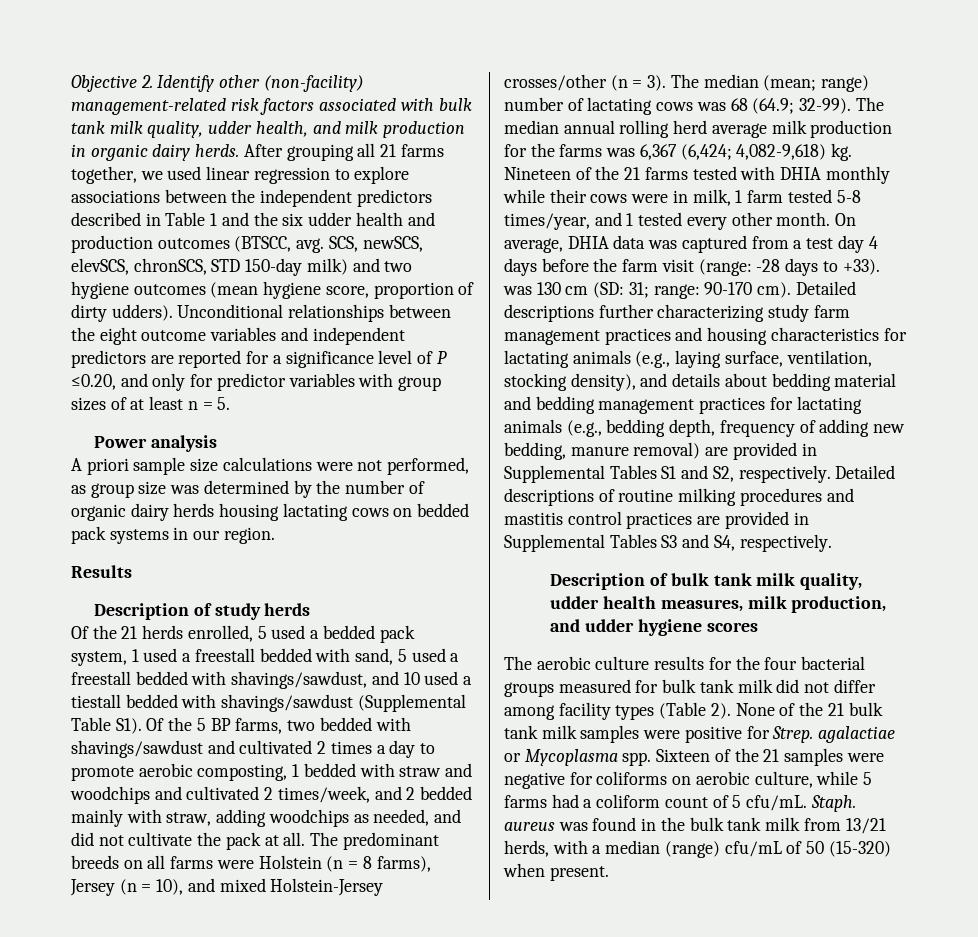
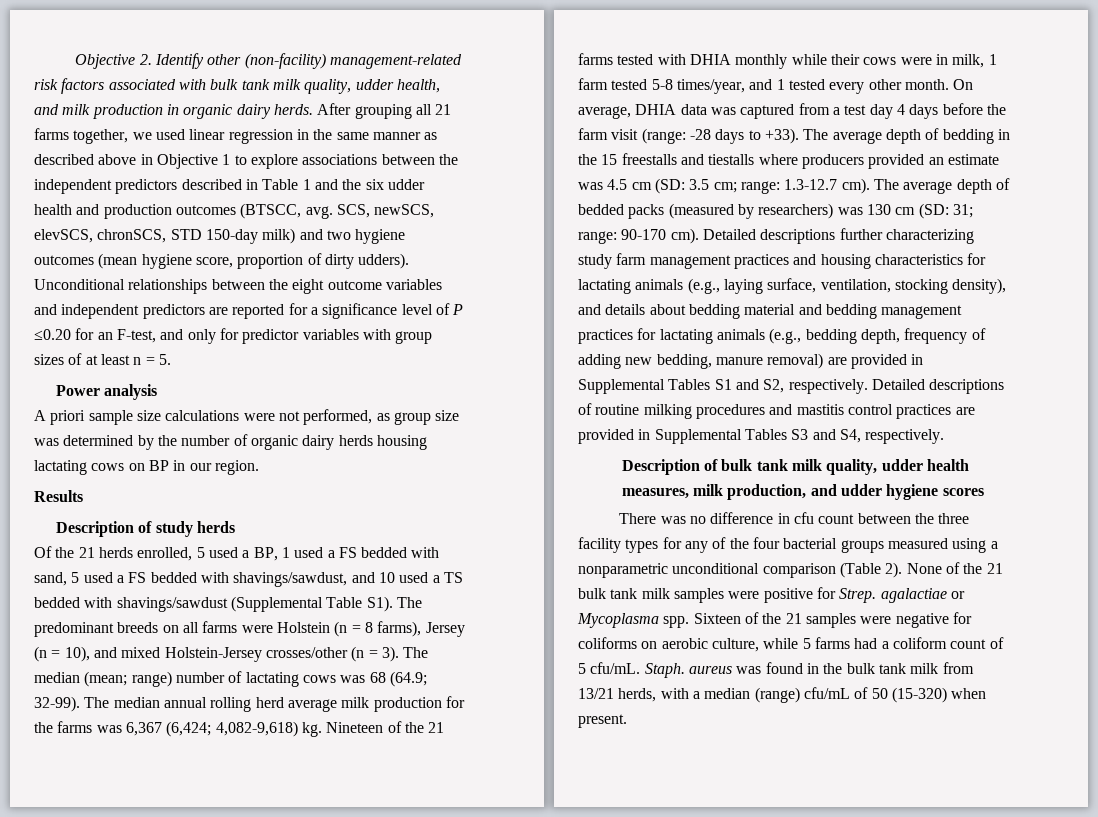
- After grouping all 21 farms together, we used linear regression to explore associations between the independent predictors described in Table 1 and the six udder health and production outcomes (BTSCC, avg.
+ After grouping all 21 farms together, we used linear regression in the same manner as described above in Objective 1 to explore associations between the independent predictors described in Table 1 and the six udder health and production outcomes (BTSCC, avg.
- Unconditional relationships between the eight outcome variables and independent predictors are reported for a significance level of P ≤0.20, and only for predictor variables with group sizes of at least n = 5.
+ Unconditional relationships between the eight outcome variables and independent predictors are reported for a significance level of P ≤0.20 for an F-test, and only for predictor variables with group sizes of at least n = 5.
- A priori sample size calculations were not performed, as group size was determined by the number of organic dairy herds housing lactating cows on bedded pack systems in our region.
+ A priori sample size calculations were not performed, as group size was determined by the number of organic dairy herds housing lactating cows on BP in our region.
- Of the 21 herds enrolled, 5 used a bedded pack system, 1 used a freestall bedded with sand, 5 used a freestall bedded with shavings/sawdust, and 10 used a tiestall bedded with shavings/sawdust (Supplemental Table S1). Of the 5 BP farms, two bedded with shavings/sawdust and cultivated 2 times a day to promote aerobic composting, 1 bedded with straw and woodchips and cultivated 2 times/week, and 2 bedded mainly with straw, adding woodchips as needed, and did not cultivate the pack at all. The predominant breeds on all farms were Holstein (n = 8 farms), Jersey (n = 10), and mixed Holstein-Jersey crosses/other (n = 3).
+ Of the 21 herds enrolled, 5 used a BP, 1 used a FS bedded with sand, 5 used a FS bedded with shavings/sawdust, and 10 used a TS bedded with shavings/sawdust (Supplemental Table S1). The predominant breeds on all farms were Holstein (n = 8 farms), Jersey (n = 10), and mixed Holstein-Jersey crosses/other (n = 3).
- On average, DHIA data was captured from a test day 4 days before the farm visit (range: -28 days to +33). was 130 cm (SD: 31; range: 90-170 cm).
+ On average, DHIA data was captured from a test day 4 days before the farm visit (range: -28 days to +33). The average depth of bedding in the 15 freestalls and tiestalls where producers provided an estimate was 4.5 cm (SD: 3.5 cm; range: 1.3-12.7 cm). The average depth of bedded packs (measured by researchers) was 130 cm (SD: 31; range: 90-170 cm).
- The aerobic culture results for the four bacterial groups measured for bulk tank milk did not differ among facility types (Table 2).
+ There was no difference in cfu count between the three facility types for any of the four bacterial groups measured using a nonparametric unconditional comparison (Table 2).

